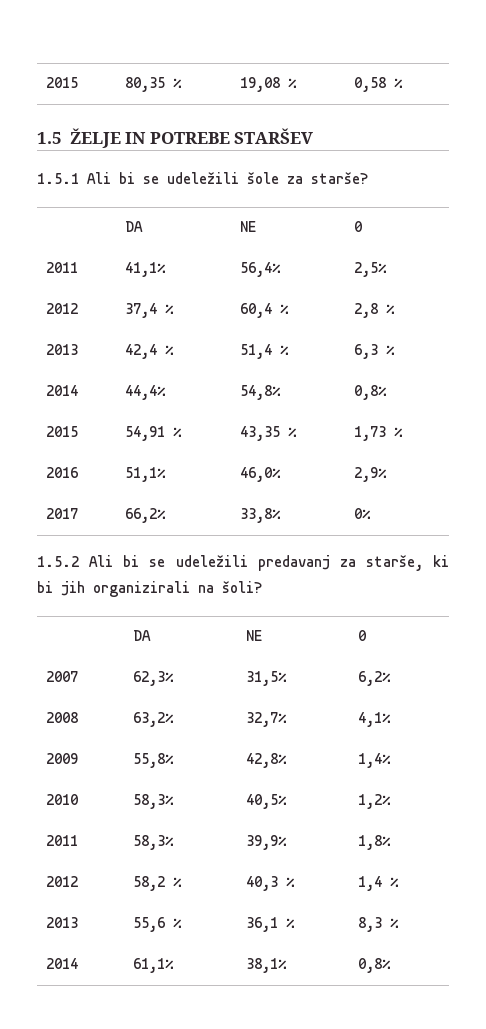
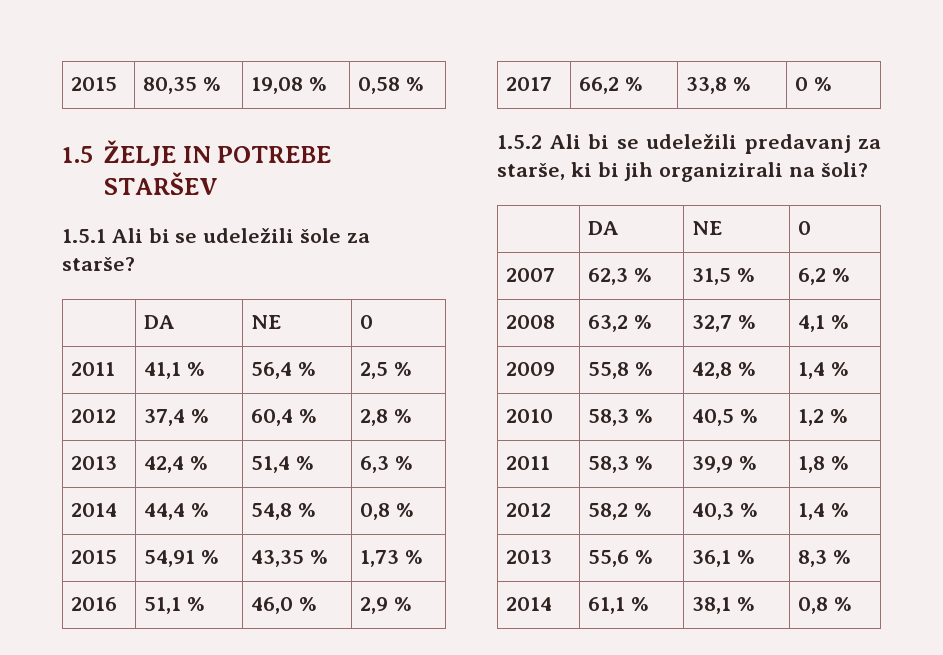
- 2011 | 41,1% | 56,4% | 2,5%
+ 2011 | 41,1 % | 56,4 % | 2,5 %
- 2014 | 44,4% | 54,8% | 0,8%
+ 2014 | 44,4 % | 54,8 % | 0,8 %
- 2016 | 51,1% | 46,0% | 2,9%
- 2017 | 66,2% | 33,8% | 0%
+ 2016 | 51,1 % | 46,0 % | 2,9 %
+ 2017 | 66,2 % | 33,8 % | 0 %
- 2007 | 62,3% | 31,5% | 6,2%
- 2008 | 63,2% | 32,7% | 4,1%
- 2009 | 55,8% | 42,8% | 1,4%
- 2010 | 58,3% | 40,5% | 1,2%
- 2011 | 58,3% | 39,9% | 1,8%
+ 2007 | 62,3 % | 31,5 % | 6,2 %
+ 2008 | 63,2 % | 32,7 % | 4,1 %
+ 2009 | 55,8 % | 42,8 % | 1,4 %
+ 2010 | 58,3 % | 40,5 % | 1,2 %
+ 2011 | 58,3 % | 39,9 % | 1,8 %
- 2014 | 61,1% | 38,1% | 0,8%
+ 2014 | 61,1 % | 38,1 % | 0,8 %

